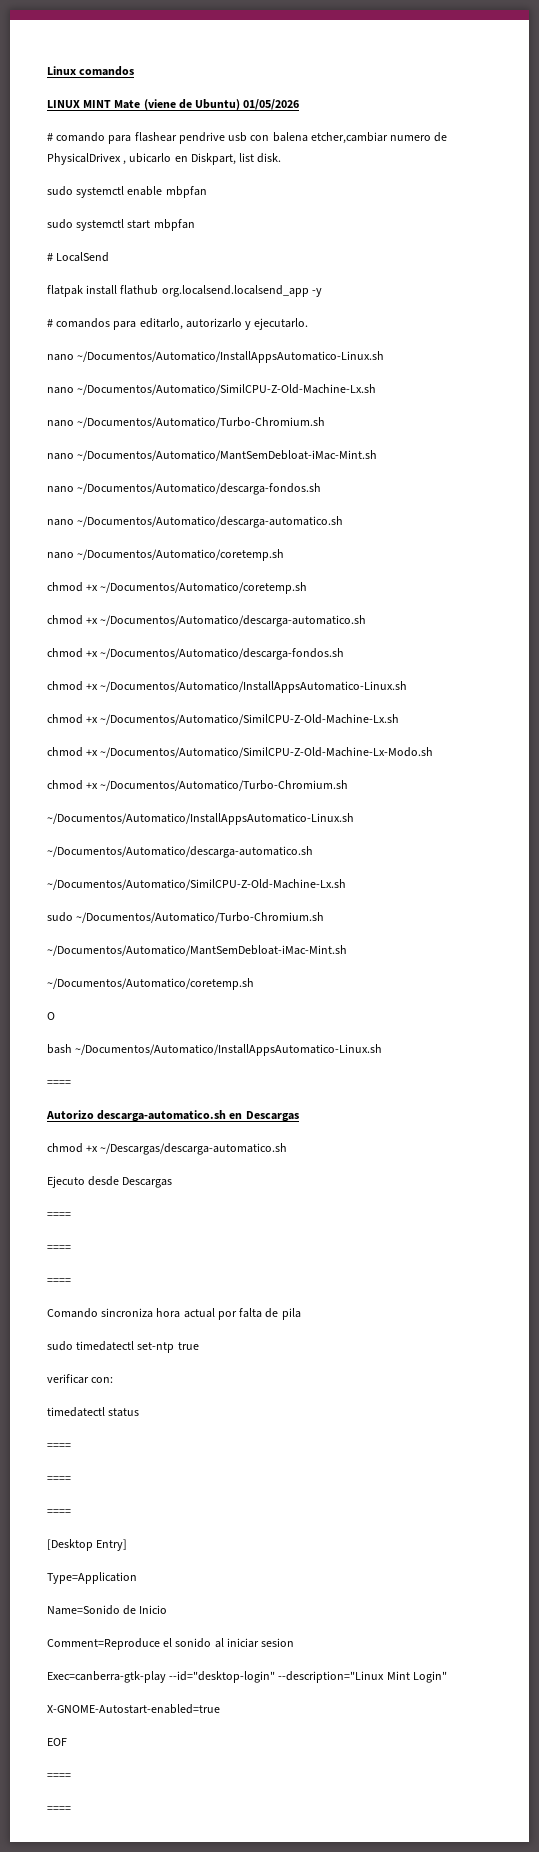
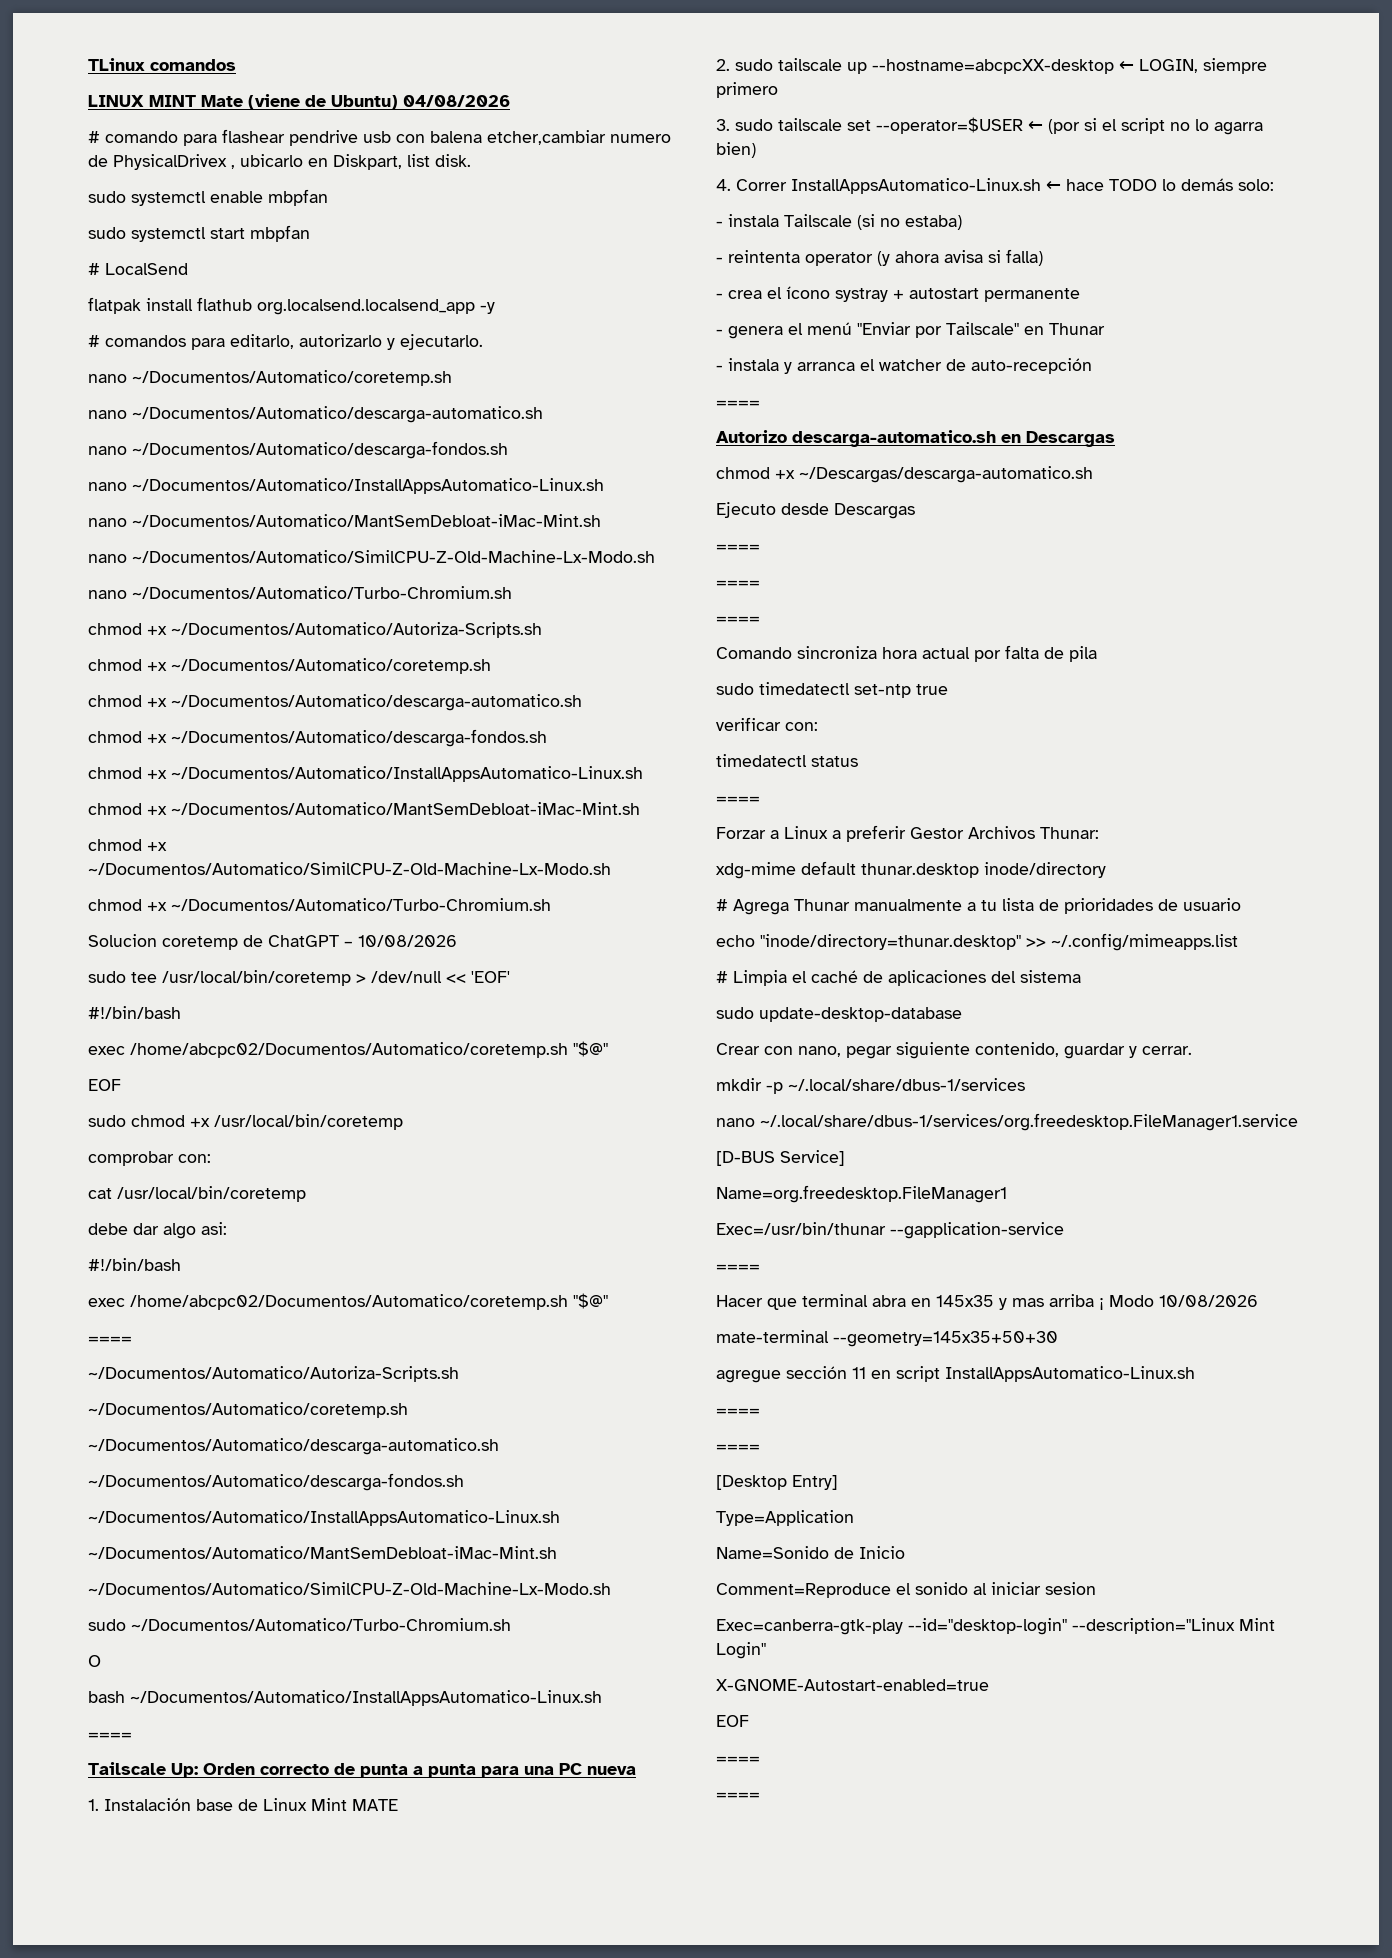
- Linux comandos
+ TLinux comandos
- LINUX MINT Mate (viene de Ubuntu) 01/05/2026
+ LINUX MINT Mate (viene de Ubuntu) 04/08/2026
+ nano ~/Documentos/Automatico/coretemp.sh
+ nano ~/Documentos/Automatico/descarga-automatico.sh
+ nano ~/Documentos/Automatico/descarga-fondos.sh
  nano ~/Documentos/Automatico/InstallAppsAutomatico-Linux.sh
- nano ~/Documentos/Automatico/SimilCPU-Z-Old-Machine-Lx.sh
- nano ~/Documentos/Automatico/Turbo-Chromium.sh
- nano ~/Documentos/Automatico/descarga-fondos.sh
- nano ~/Documentos/Automatico/descarga-automatico.sh
- nano ~/Documentos/Automatico/coretemp.sh
+ nano ~/Documentos/Automatico/SimilCPU-Z-Old-Machine-Lx-Modo.sh
+ nano ~/Documentos/Automatico/Turbo-Chromium.sh
+ chmod +x ~/Documentos/Automatico/Autoriza-Scripts.sh
- chmod +x ~/Documentos/Automatico/SimilCPU-Z-Old-Machine-Lx.sh
+ chmod +x ~/Documentos/Automatico/MantSemDebloat-iMac-Mint.sh
  chmod +x ~/Documentos/Automatico/Turbo-Chromium.sh
+ Solucion coretemp de ChatGPT – 10/08/2026
+ sudo tee /usr/local/bin/coretemp > /dev/null << 'EOF'
+ #!/bin/bash
+ exec /home/abcpc02/Documentos/Automatico/coretemp.sh "$@"
+ EOF
+ sudo chmod +x /usr/local/bin/coretemp
+ comprobar con:
+ cat /usr/local/bin/coretemp
+ debe dar algo asi:
+ #!/bin/bash
+ exec /home/abcpc02/Documentos/Automatico/coretemp.sh "$@"
+ ====
+ ~/Documentos/Automatico/Autoriza-Scripts.sh
+ ~/Documentos/Automatico/coretemp.sh
+ ~/Documentos/Automatico/descarga-automatico.sh
+ ~/Documentos/Automatico/descarga-fondos.sh
  ~/Documentos/Automatico/InstallAppsAutomatico-Linux.sh
- ~/Documentos/Automatico/descarga-automatico.sh
- ~/Documentos/Automatico/SimilCPU-Z-Old-Machine-Lx.sh
+ ~/Documentos/Automatico/MantSemDebloat-iMac-Mint.sh
+ ~/Documentos/Automatico/SimilCPU-Z-Old-Machine-Lx-Modo.sh
  sudo ~/Documentos/Automatico/Turbo-Chromium.sh
- ~/Documentos/Automatico/MantSemDebloat-iMac-Mint.sh
- ~/Documentos/Automatico/coretemp.sh
+ Tailscale Up: Orden correcto de punta a punta para una PC nueva
+ 1. Instalación base de Linux Mint MATE
+ 2. sudo tailscale up --hostname=abcpcXX-desktop ← LOGIN, siempre primero
+ 3. sudo tailscale set --operator=$USER ← (por si el script no lo agarra bien)
+ 4. Correr InstallAppsAutomatico-Linux.sh ← hace TODO lo demás solo:
+ - instala Tailscale (si no estaba)
+ - reintenta operator (y ahora avisa si falla)
+ - crea el ícono systray + autostart permanente
+ - genera el menú "Enviar por Tailscale" en Thunar
+ - instala y arranca el watcher de auto-recepción
+ ====
+ Forzar a Linux a preferir Gestor Archivos Thunar:
+ xdg-mime default thunar.desktop inode/directory
+ # Agrega Thunar manualmente a tu lista de prioridades de usuario
+ echo "inode/directory=thunar.desktop" >> ~/.config/mimeapps.list
+ # Limpia el caché de aplicaciones del sistema
+ sudo update-desktop-database
+ Crear con nano, pegar siguiente contenido, guardar y cerrar.
+ mkdir -p ~/.local/share/dbus-1/services
+ nano ~/.local/share/dbus-1/services/org.freedesktop.FileManager1.service
+ [D-BUS Service]
+ Name=org.freedesktop.FileManager1
+ Exec=/usr/bin/thunar --gapplication-service
+ ====
+ Hacer que terminal abra en 145x35 y mas arriba ¡ Modo 10/08/2026
+ mate-terminal --geometry=145x35+50+30
+ agregue sección 11 en script InstallAppsAutomatico-Linux.sh

